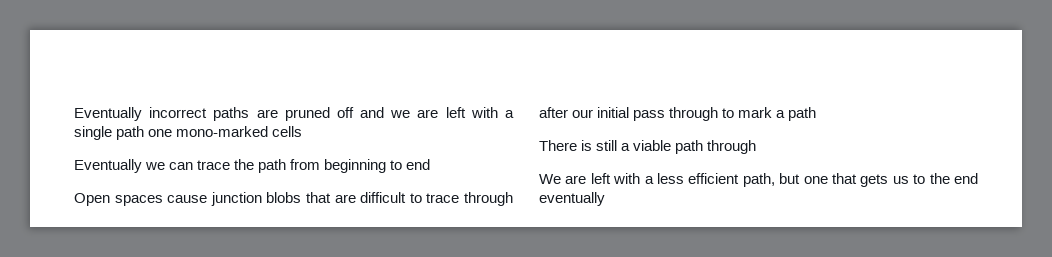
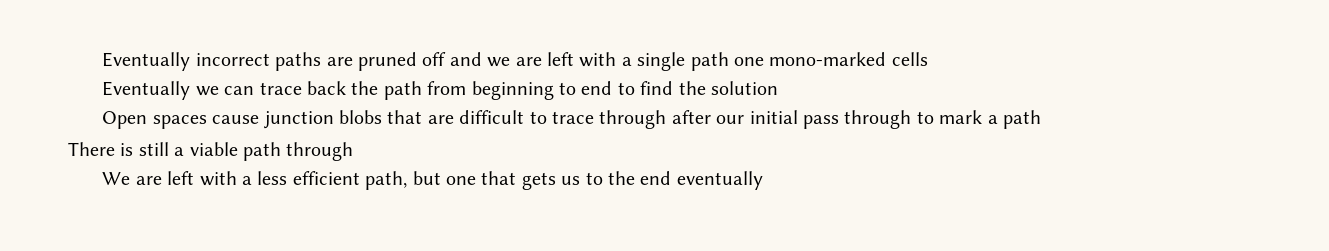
- Eventually we can trace the path from beginning to end
+ Eventually we can trace back the path from beginning to end to find the solution

